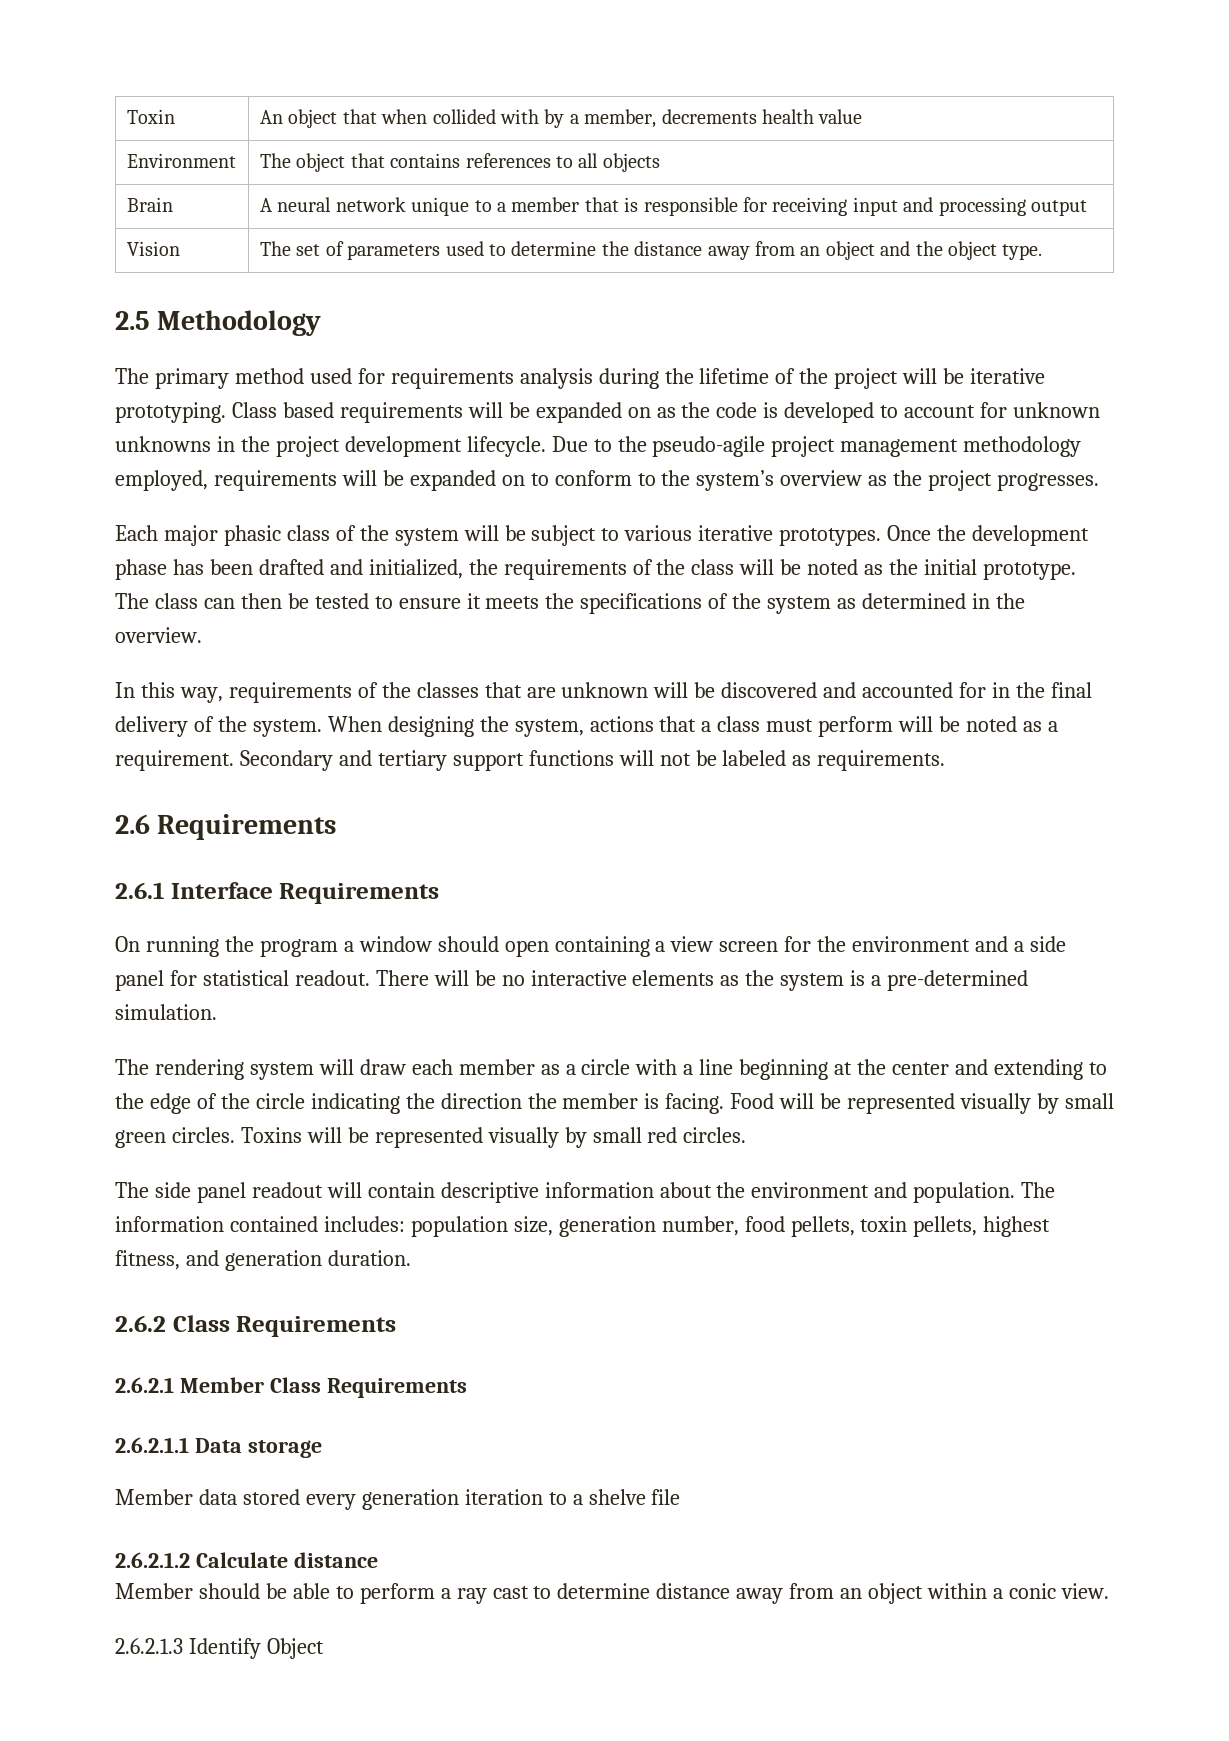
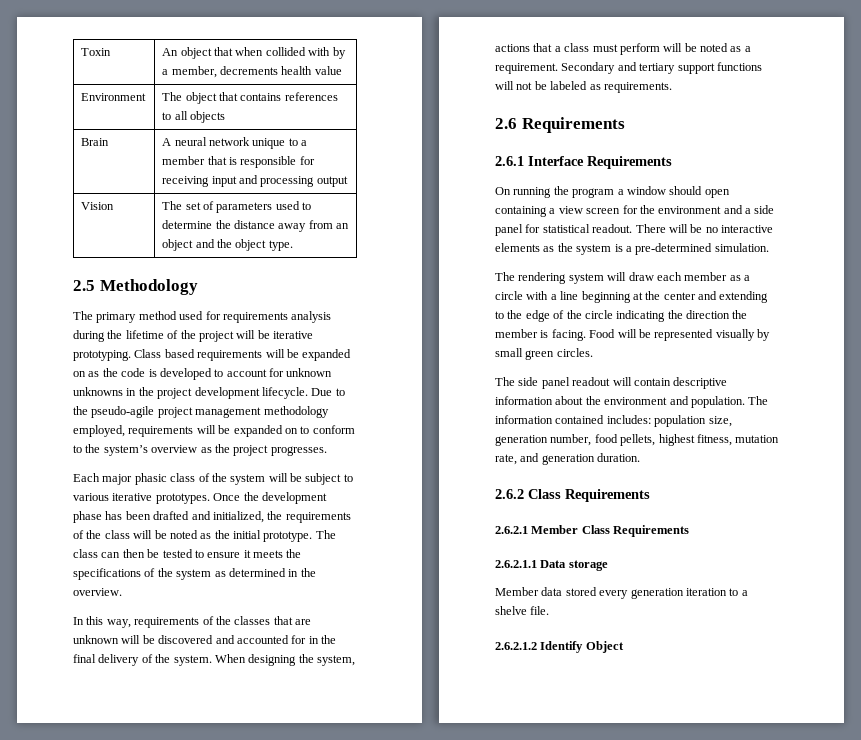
- Toxins will be represented visually by small red circles.
- The information contained includes: population size, generation number, food pellets, toxin pellets, highest fitness, and generation duration.
+ The information contained includes: population size, generation number, food pellets, highest fitness, mutation rate, and generation duration.
- Member data stored every generation iteration to a shelve file
+ Member data stored every generation iteration to a shelve file.
- 2.6.2.1.2 Calculate distance
- Member should be able to perform a ray cast to determine distance away from an object within a conic view.
- 2.6.2.1.3 Identify Object
+ 2.6.2.1.2 Identify Object

